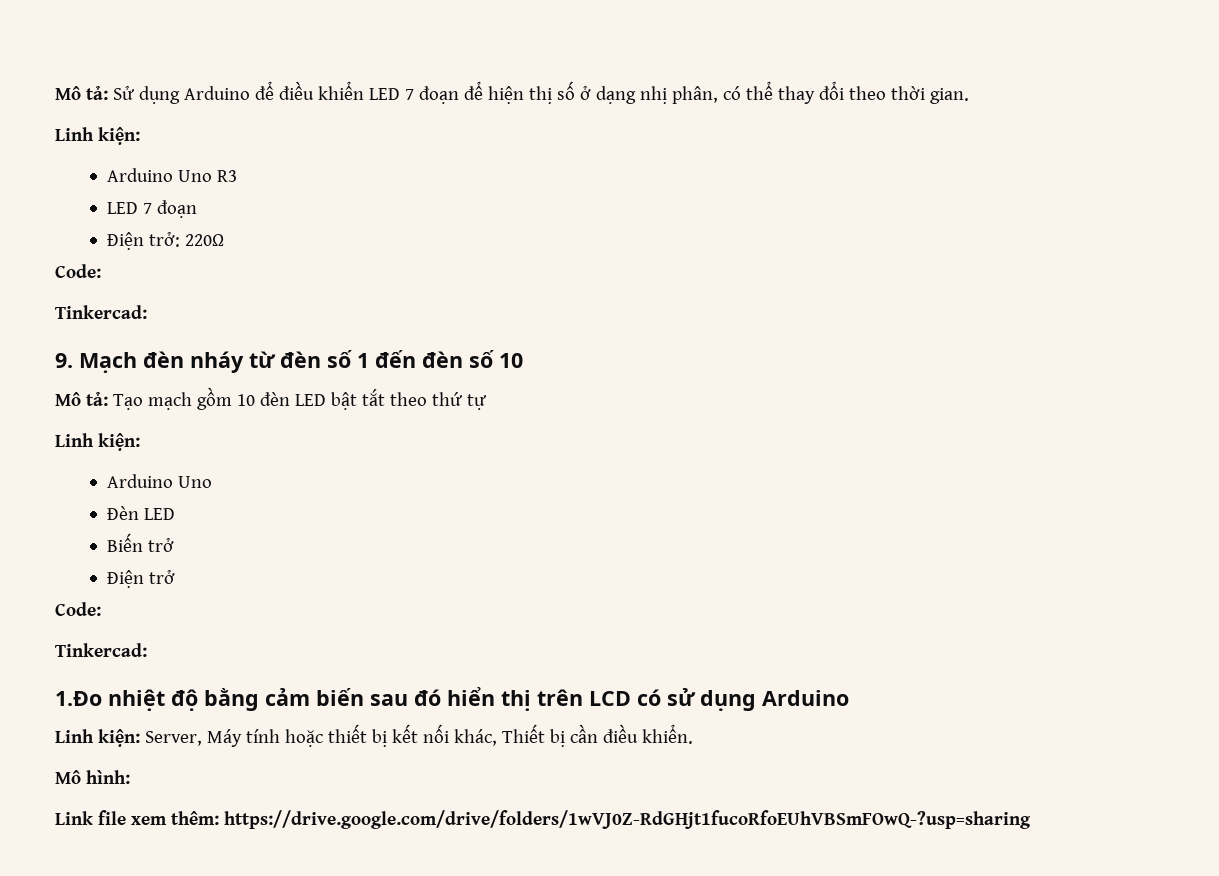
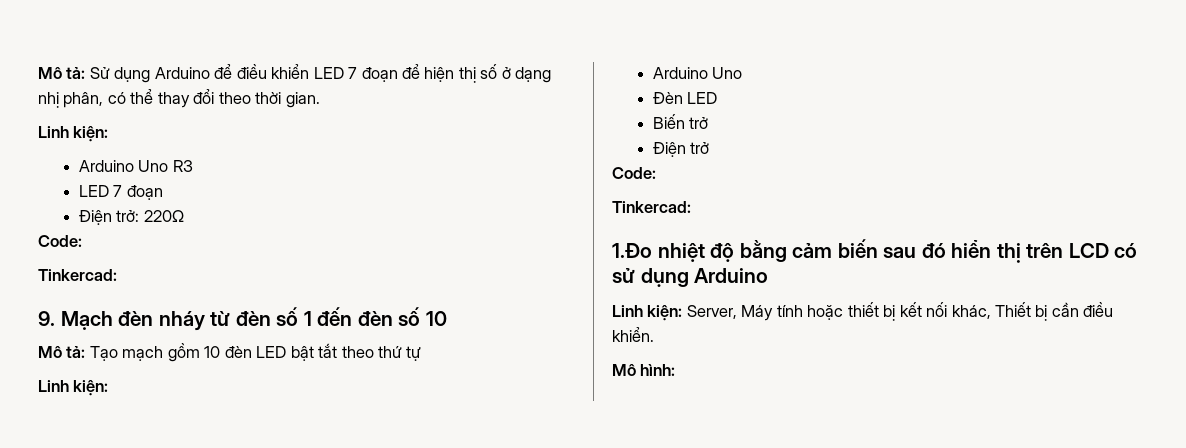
- Link file xem thêm: https://drive.google.com/drive/folders/1wVJ0Z-RdGHjt1fucoRfoEUhVBSmFOwQ-?usp=sharing

